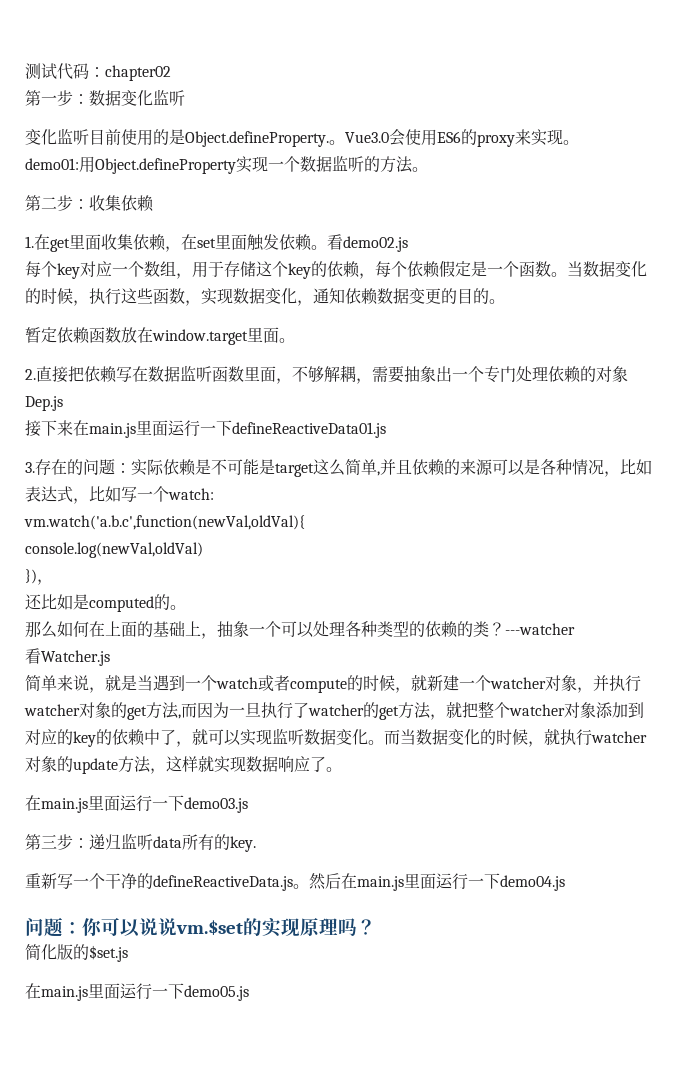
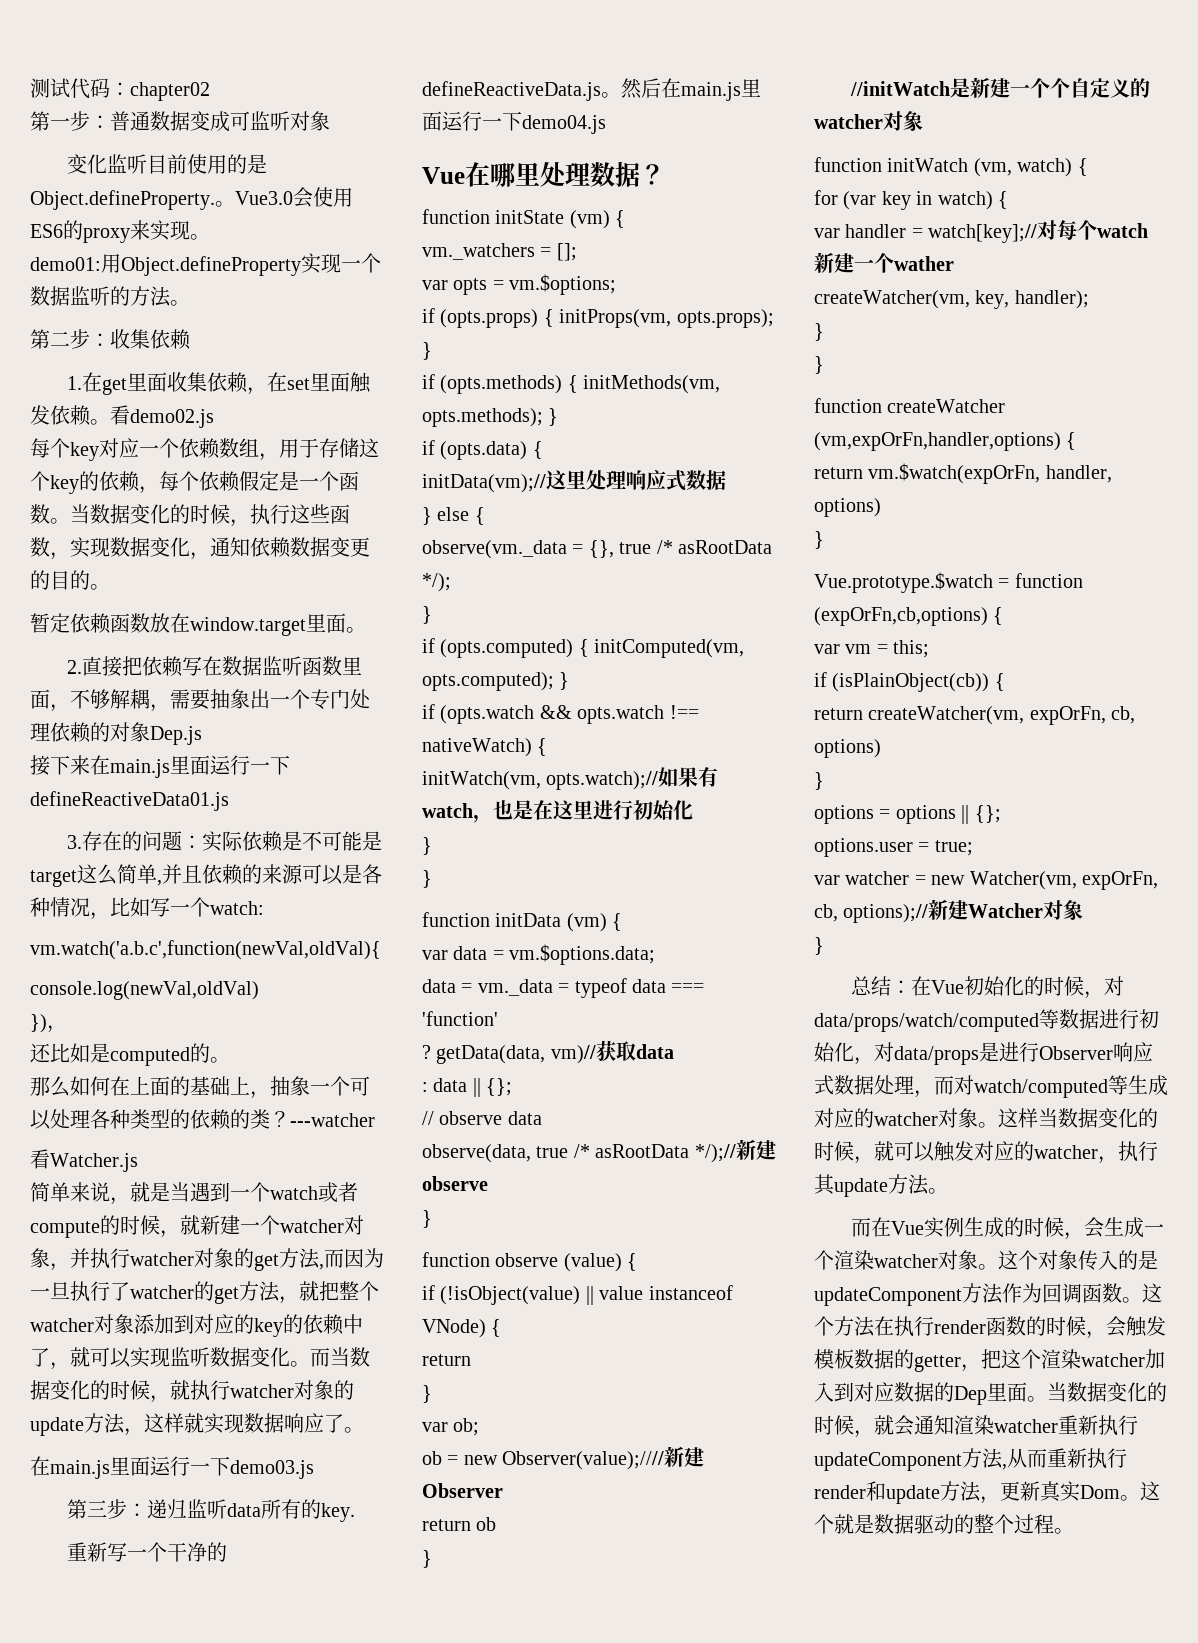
- 第一步：数据变化监听
+ 第一步：普通数据变成可监听对象
- 每个key对应一个数组，用于存储这个key的依赖，每个依赖假定是一个函数。
+ 每个key对应一个依赖数组，用于存储这个key的依赖，每个依赖假定是一个函数。
- 3.存在的问题：实际依赖是不可能是target这么简单,并且依赖的来源可以是各种情况，比如表达式，比如写一个watch:
+ 3.存在的问题：实际依赖是不可能是target这么简单,并且依赖的来源可以是各种情况，比如写一个watch:
- 问题：你可以说说vm.$set的实现原理吗？
- 简化版的$set.js
- 在main.js里面运行一下demo05.js
+ Vue在哪里处理数据？
+ function initState (vm) {
+ vm._watchers = [];
+ var opts = vm.$options;
+ if (opts.props) { initProps(vm, opts.props); }
+ if (opts.methods) { initMethods(vm, opts.methods); }
+ if (opts.data) {
+ initData(vm);//这里处理响应式数据
+ } else {
+ observe(vm._data = {}, true /* asRootData */);
+ }
+ if (opts.computed) { initComputed(vm, opts.computed); }
+ if (opts.watch && opts.watch !== nativeWatch) {
+ initWatch(vm, opts.watch);//如果有watch，也是在这里进行初始化
+ }
+ }
+ function initData (vm) {
+ var data = vm.$options.data;
+ data = vm._data = typeof data === 'function'
+ ? getData(data, vm)//获取data
+ : data || {};
+ // observe data
+ observe(data, true /* asRootData */);//新建observe
+ }
+ function observe (value) {
+ if (!isObject(value) || value instanceof VNode) {
+ return
+ }
+ var ob;
+ ob = new Observer(value);////新建Observer
+ return ob
+ }
+ //initWatch是新建一个个自定义的watcher对象
+ function initWatch (vm, watch) {
+ for (var key in watch) {
+ var handler = watch[key];//对每个watch新建一个wather
+ createWatcher(vm, key, handler);
+ }
+ }
+ function createWatcher (vm,expOrFn,handler,options) {
+ return vm.$watch(expOrFn, handler, options)
+ }
+ Vue.prototype.$watch = function (expOrFn,cb,options) {
+ var vm = this;
+ if (isPlainObject(cb)) {
+ return createWatcher(vm, expOrFn, cb, options)
+ }
+ options = options || {};
+ options.user = true;
+ var watcher = new Watcher(vm, expOrFn, cb, options);//新建Watcher对象
+ }
+ 总结：在Vue初始化的时候，对data/props/watch/computed等数据进行初始化，对data/props是进行Observer响应式数据处理，而对watch/computed等生成对应的watcher对象。这样当数据变化的时候，就可以触发对应的watcher，执行其update方法。
+ 而在Vue实例生成的时候，会生成一个渲染watcher对象。这个对象传入的是updateComponent方法作为回调函数。这个方法在执行render函数的时候，会触发模板数据的getter，把这个渲染watcher加入到对应数据的Dep里面。当数据变化的时候，就会通知渲染watcher重新执行updateComponent方法,从而重新执行render和update方法，更新真实Dom。这个就是数据驱动的整个过程。

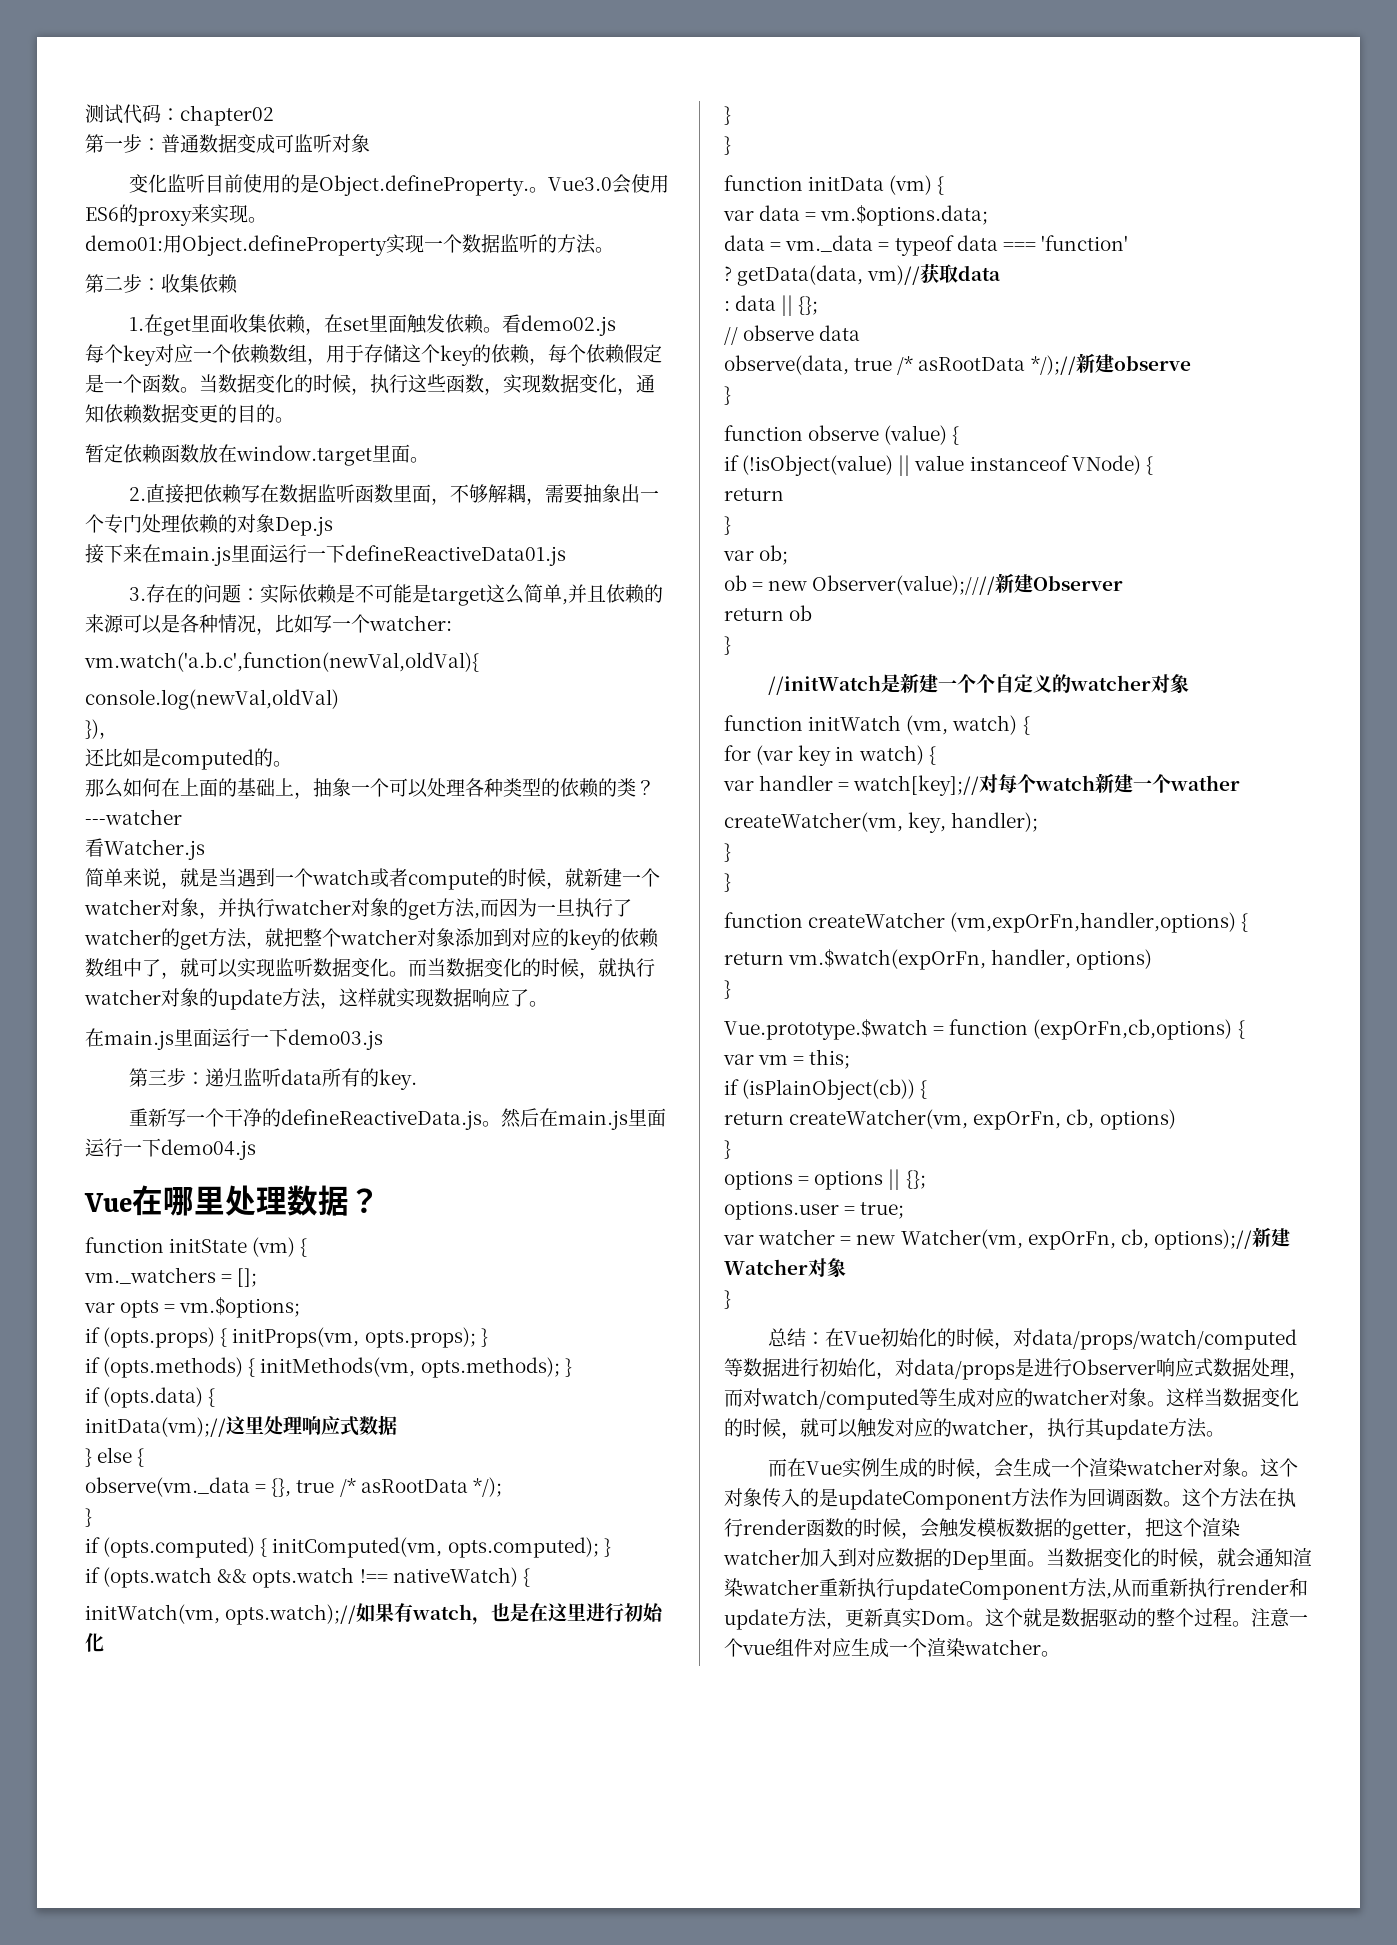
- 3.存在的问题：实际依赖是不可能是target这么简单,并且依赖的来源可以是各种情况，比如写一个watch:
+ 3.存在的问题：实际依赖是不可能是target这么简单,并且依赖的来源可以是各种情况，比如写一个watcher:
- 简单来说，就是当遇到一个watch或者compute的时候，就新建一个watcher对象，并执行watcher对象的get方法,而因为一旦执行了watcher的get方法，就把整个watcher对象添加到对应的key的依赖中了，就可以实现监听数据变化。
+ 简单来说，就是当遇到一个watch或者compute的时候，就新建一个watcher对象，并执行watcher对象的get方法,而因为一旦执行了watcher的get方法，就把整个watcher对象添加到对应的key的依赖数组中了，就可以实现监听数据变化。
+ 注意一个vue组件对应生成一个渲染watcher。

